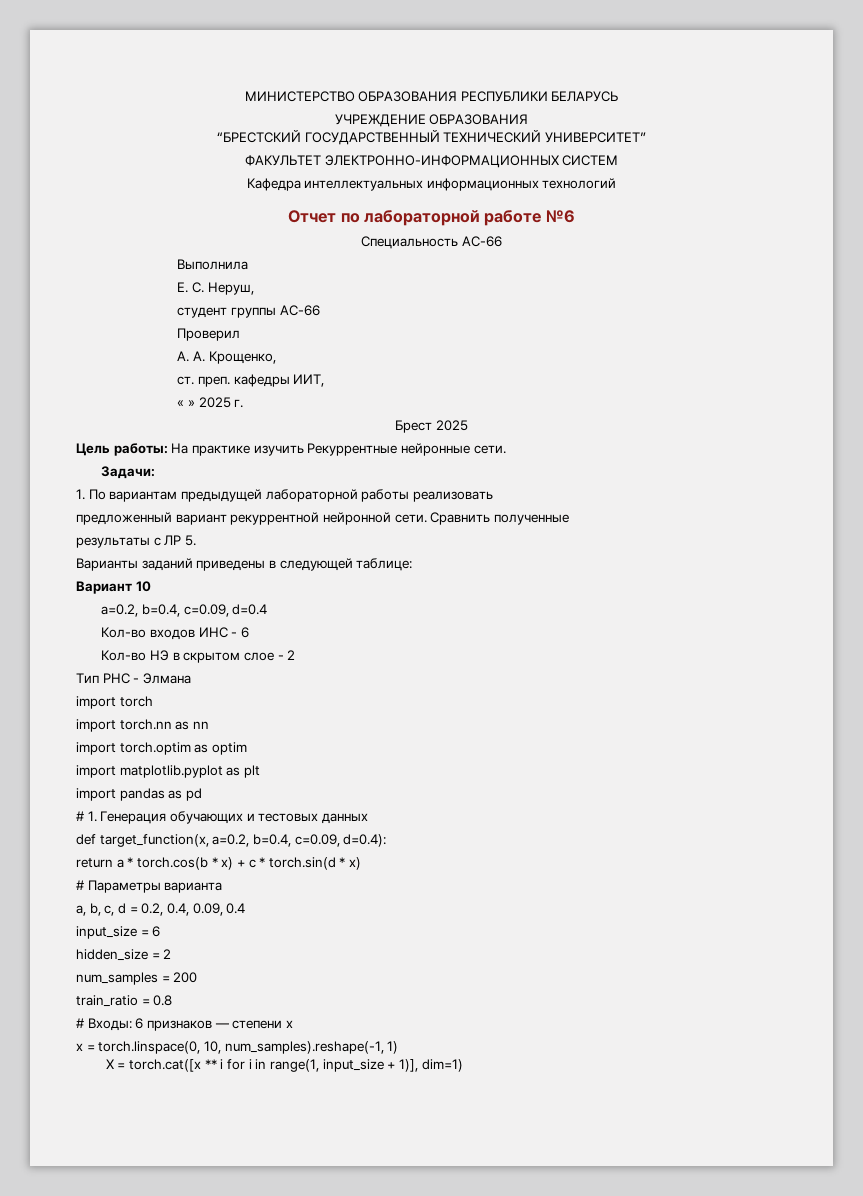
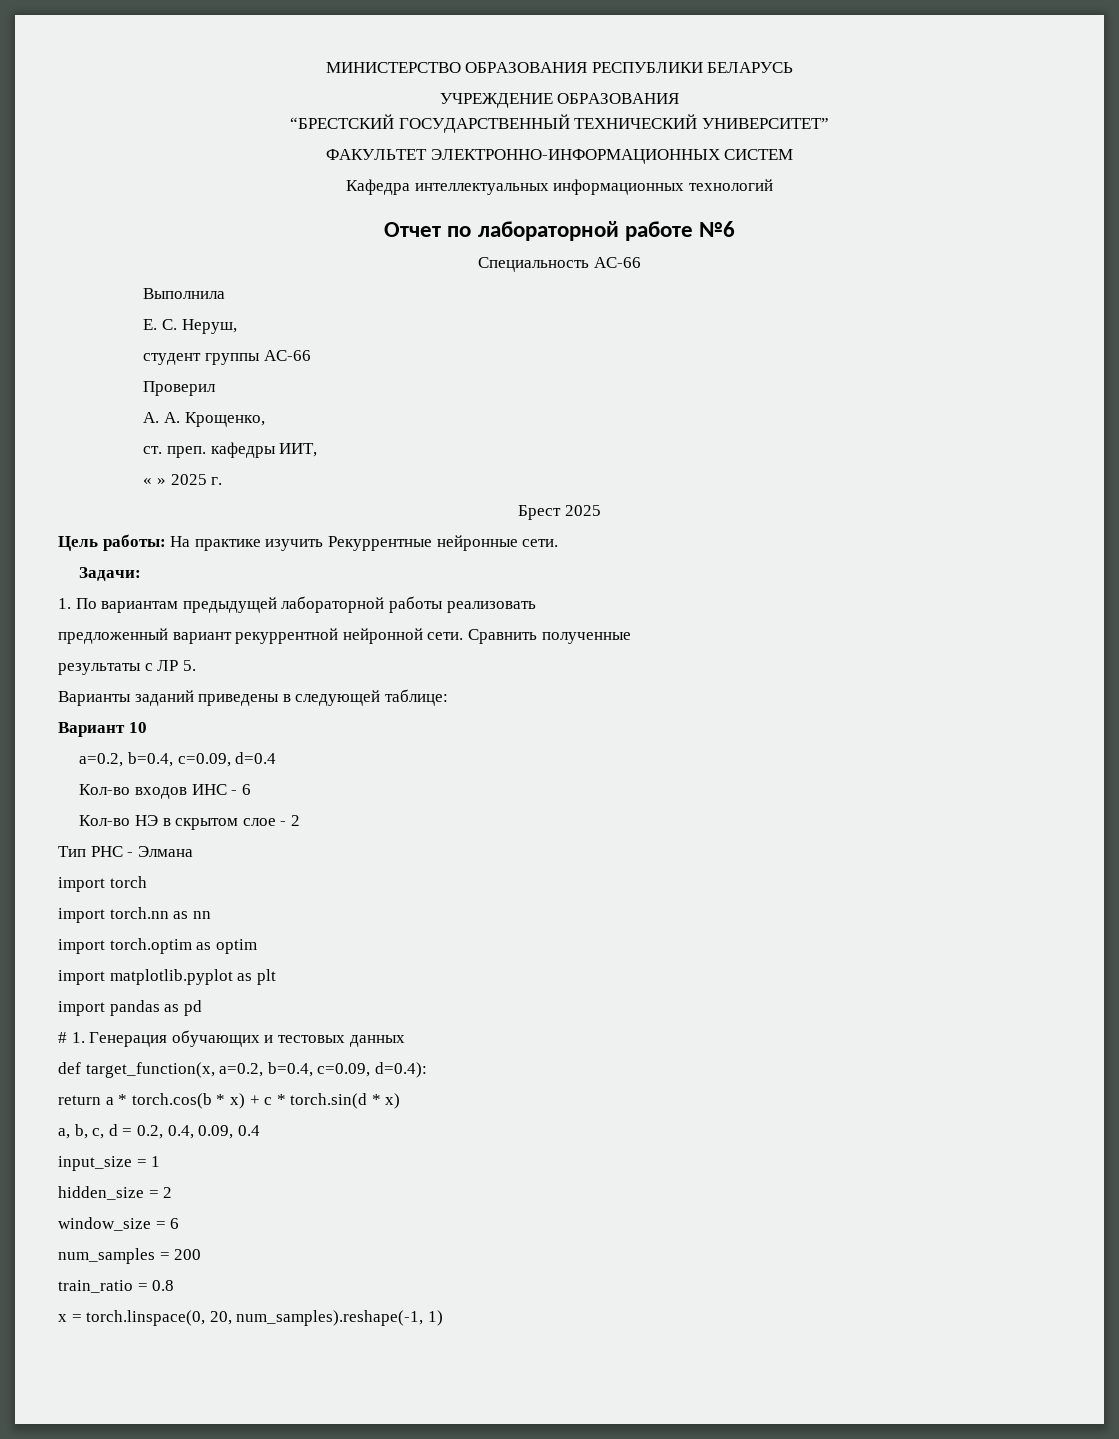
- # Параметры варианта
- input_size = 6
+ input_size = 1
+ window_size = 6
- # Входы: 6 признаков — степени x
- x = torch.linspace(0, 10, num_samples).reshape(-1, 1)
+ x = torch.linspace(0, 20, num_samples).reshape(-1, 1)
- X = torch.cat([x ** i for i in range(1, input_size + 1)], dim=1)

